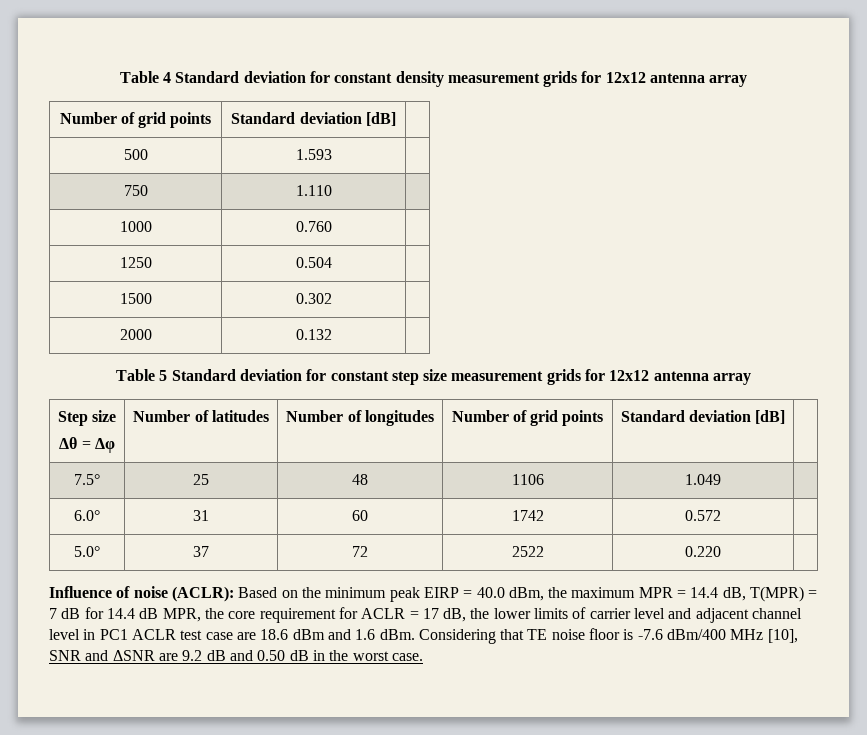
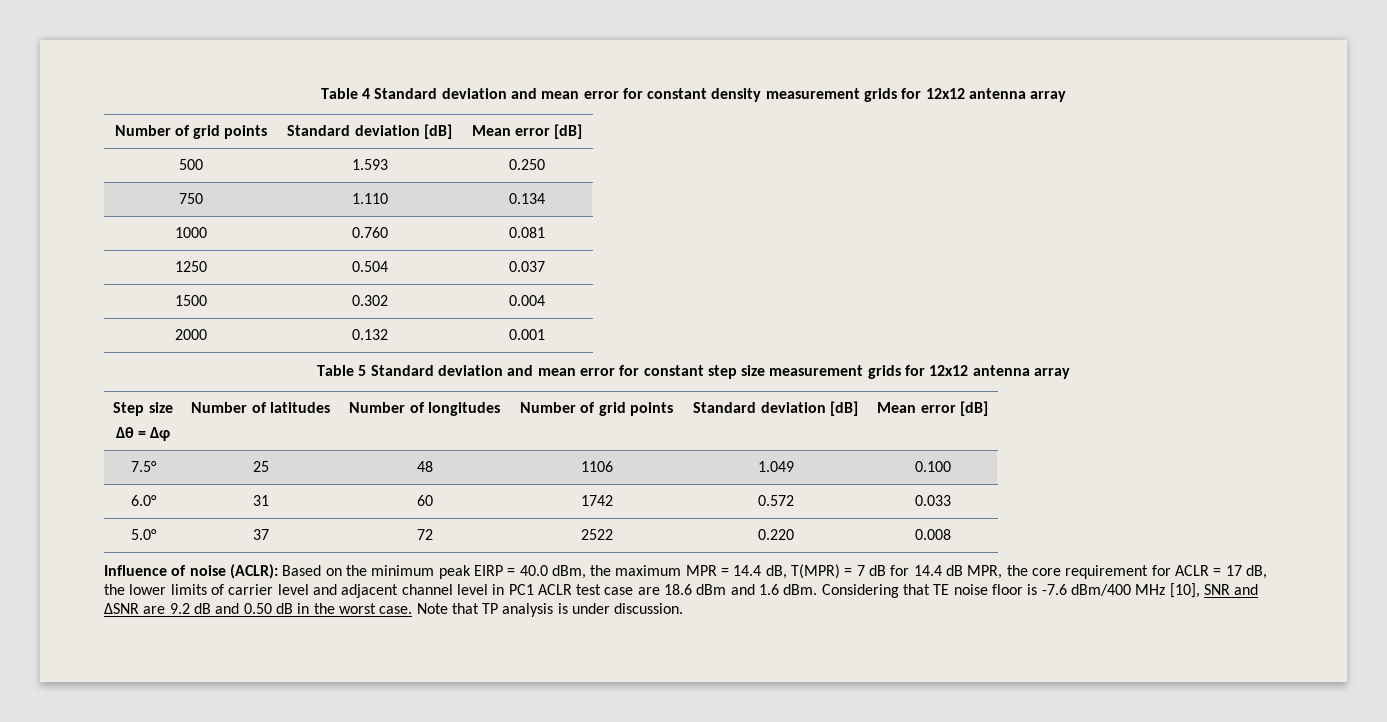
- Table 4 Standard deviation for constant density measurement grids for 12x12 antenna array
- Number of grid points | Standard deviation [dB] |
+ Table 4 Standard deviation and mean error for constant density measurement grids for 12x12 antenna array
+ Number of grid points | Standard deviation [dB] | Mean error [dB]
- 500 | 1.593 |
+ 500 | 1.593 | 0.250
- 750 | 1.110 |
+ 750 | 1.110 | 0.134
- 1000 | 0.760 |
+ 1000 | 0.760 | 0.081
- 1250 | 0.504 |
+ 1250 | 0.504 | 0.037
- 1500 | 0.302 |
+ 1500 | 0.302 | 0.004
- 2000 | 0.132 |
+ 2000 | 0.132 | 0.001
- Table 5 Standard deviation for constant step size measurement grids for 12x12 antenna array
+ Table 5 Standard deviation and mean error for constant step size measurement grids for 12x12 antenna array
  Step size
- Δθ = Δφ | Number of latitudes | Number of longitudes | Number of grid points | Standard deviation [dB] |
+ Δθ = Δφ | Number of latitudes | Number of longitudes | Number of grid points | Standard deviation [dB] | Mean error [dB]
- 7.5° | 25 | 48 | 1106 | 1.049 |
+ 7.5° | 25 | 48 | 1106 | 1.049 | 0.100
- 6.0° | 31 | 60 | 1742 | 0.572 |
+ 6.0° | 31 | 60 | 1742 | 0.572 | 0.033
- 5.0° | 37 | 72 | 2522 | 0.220 |
+ 5.0° | 37 | 72 | 2522 | 0.220 | 0.008
+ Note that TP analysis is under discussion.

